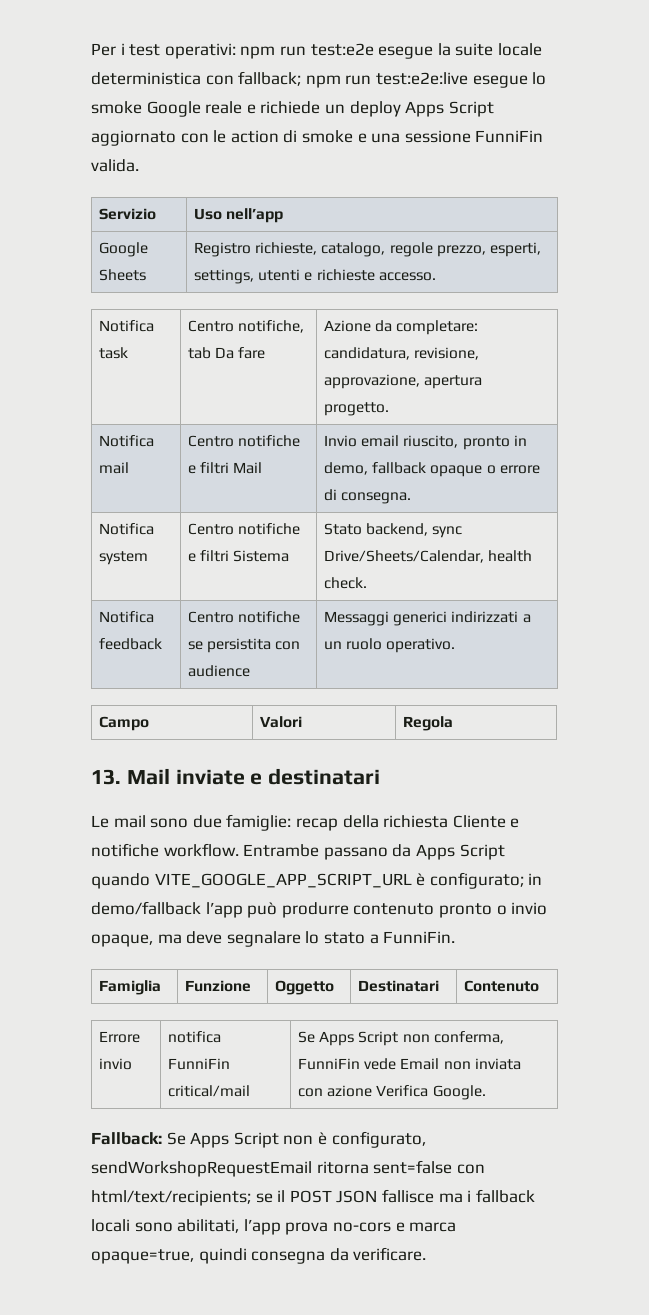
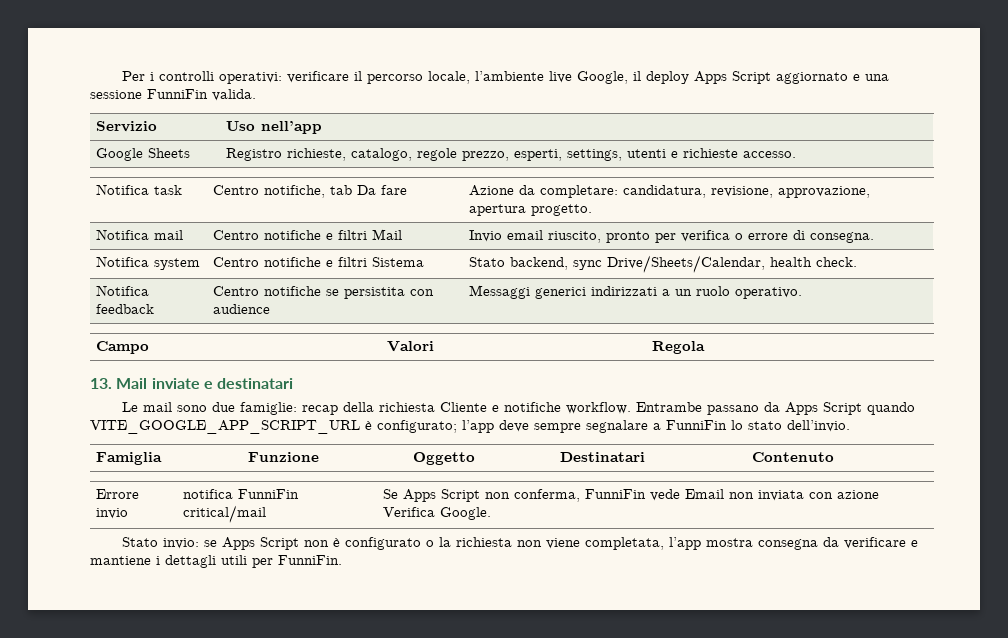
- Per i test operativi: npm run test:e2e esegue la suite locale deterministica con fallback; npm run test:e2e:live esegue lo smoke Google reale e richiede un deploy Apps Script aggiornato con le action di smoke e una sessione FunniFin valida.
+ Per i controlli operativi: verificare il percorso locale, l’ambiente live Google, il deploy Apps Script aggiornato e una sessione FunniFin valida.
- Notifica mail | Centro notifiche e filtri Mail | Invio email riuscito, pronto in demo, fallback opaque o errore di consegna.
+ Notifica mail | Centro notifiche e filtri Mail | Invio email riuscito, pronto per verifica o errore di consegna.
- Entrambe passano da Apps Script quando VITE_GOOGLE_APP_SCRIPT_URL è configurato; in demo/fallback l’app può produrre contenuto pronto o invio opaque, ma deve segnalare lo stato a FunniFin.
+ Entrambe passano da Apps Script quando VITE_GOOGLE_APP_SCRIPT_URL è configurato; l’app deve sempre segnalare a FunniFin lo stato dell’invio.
- Fallback: Se Apps Script non è configurato, sendWorkshopRequestEmail ritorna sent=false con html/text/recipients; se il POST JSON fallisce ma i fallback locali sono abilitati, l’app prova no-cors e marca opaque=true, quindi consegna da verificare.
+ Stato invio: se Apps Script non è configurato o la richiesta non viene completata, l’app mostra consegna da verificare e mantiene i dettagli utili per FunniFin.

